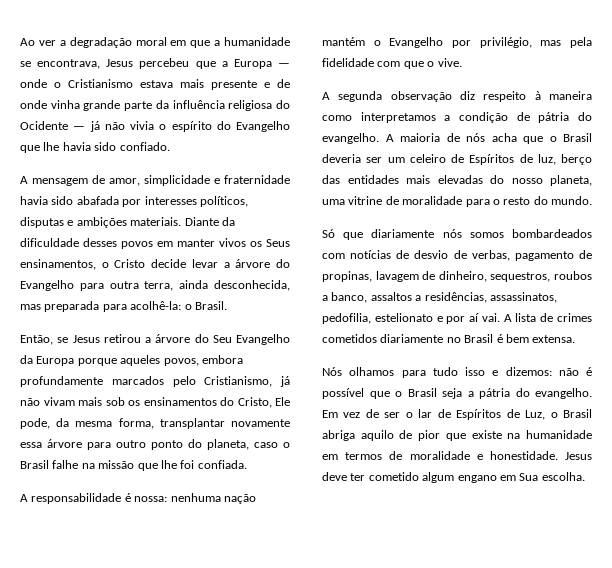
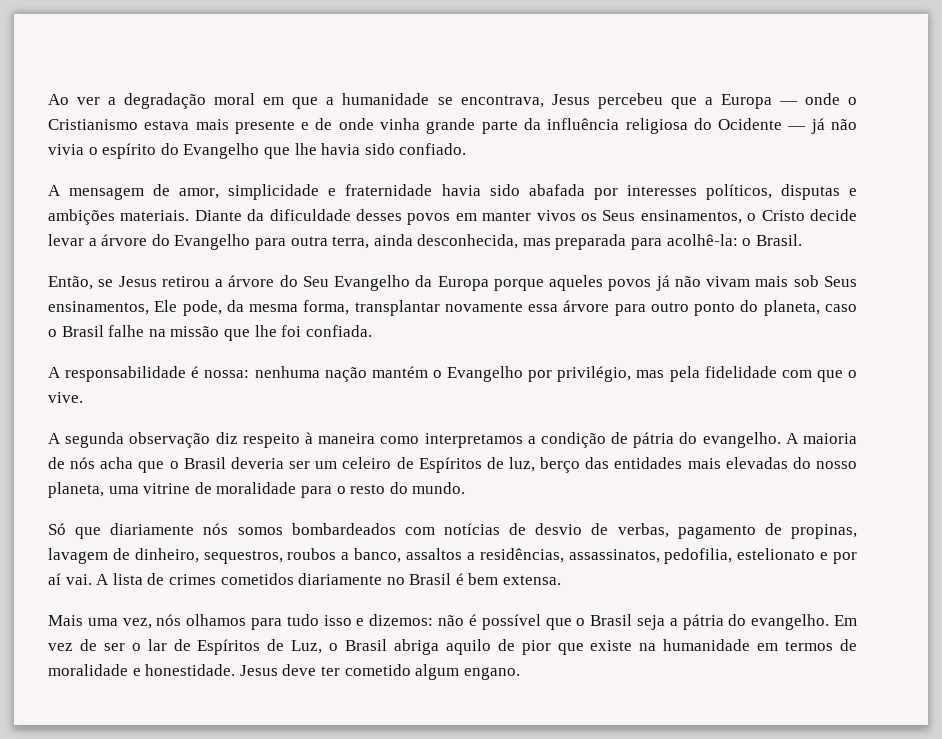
- Então, se Jesus retirou a árvore do Seu Evangelho da Europa porque aqueles povos, embora profundamente marcados pelo Cristianismo, já não vivam mais sob os ensinamentos do Cristo, Ele pode, da mesma forma, transplantar novamente essa árvore para outro ponto do planeta, caso o Brasil falhe na missão que lhe foi confiada.
+ Então, se Jesus retirou a árvore do Seu Evangelho da Europa porque aqueles povos já não vivam mais sob Seus ensinamentos, Ele pode, da mesma forma, transplantar novamente essa árvore para outro ponto do planeta, caso o Brasil falhe na missão que lhe foi confiada.
- Nós olhamos para tudo isso e dizemos: não é possível que o Brasil seja a pátria do evangelho.
+ Mais uma vez, nós olhamos para tudo isso e dizemos: não é possível que o Brasil seja a pátria do evangelho.
- Jesus deve ter cometido algum engano em Sua escolha.
+ Jesus deve ter cometido algum engano.

